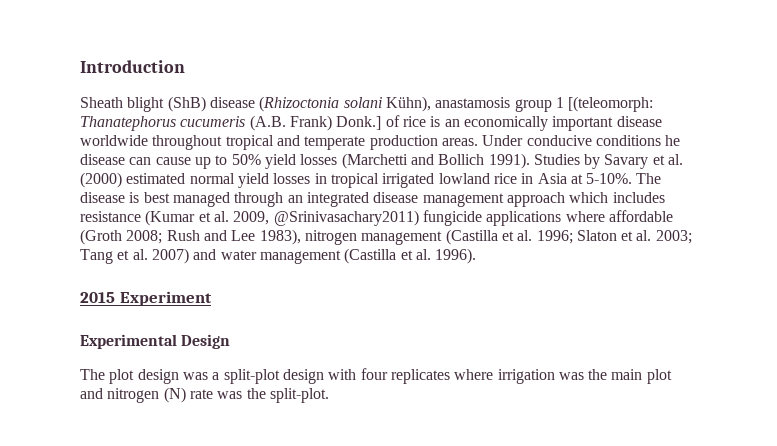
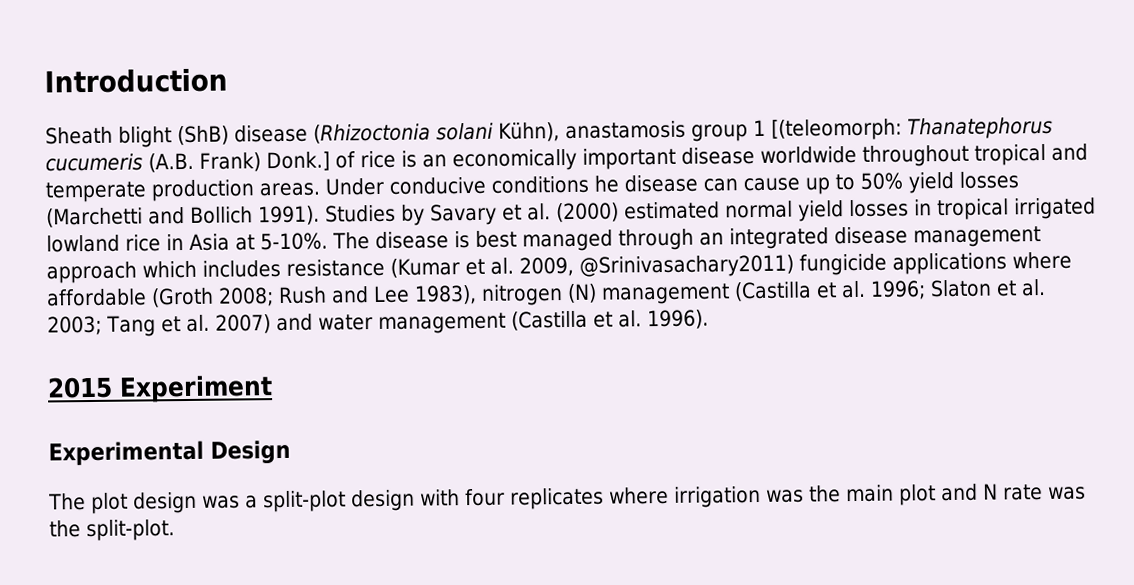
- The disease is best managed through an integrated disease management approach which includes resistance (Kumar et al. 2009, @Srinivasachary2011) fungicide applications where affordable (Groth 2008; Rush and Lee 1983), nitrogen management (Castilla et al. 1996; Slaton et al. 2003; Tang et al. 2007) and water management (Castilla et al. 1996).
+ The disease is best managed through an integrated disease management approach which includes resistance (Kumar et al. 2009, @Srinivasachary2011) fungicide applications where affordable (Groth 2008; Rush and Lee 1983), nitrogen (N) management (Castilla et al. 1996; Slaton et al. 2003; Tang et al. 2007) and water management (Castilla et al. 1996).
- The plot design was a split-plot design with four replicates where irrigation was the main plot and nitrogen (N) rate was the split-plot.
+ The plot design was a split-plot design with four replicates where irrigation was the main plot and N rate was the split-plot.

